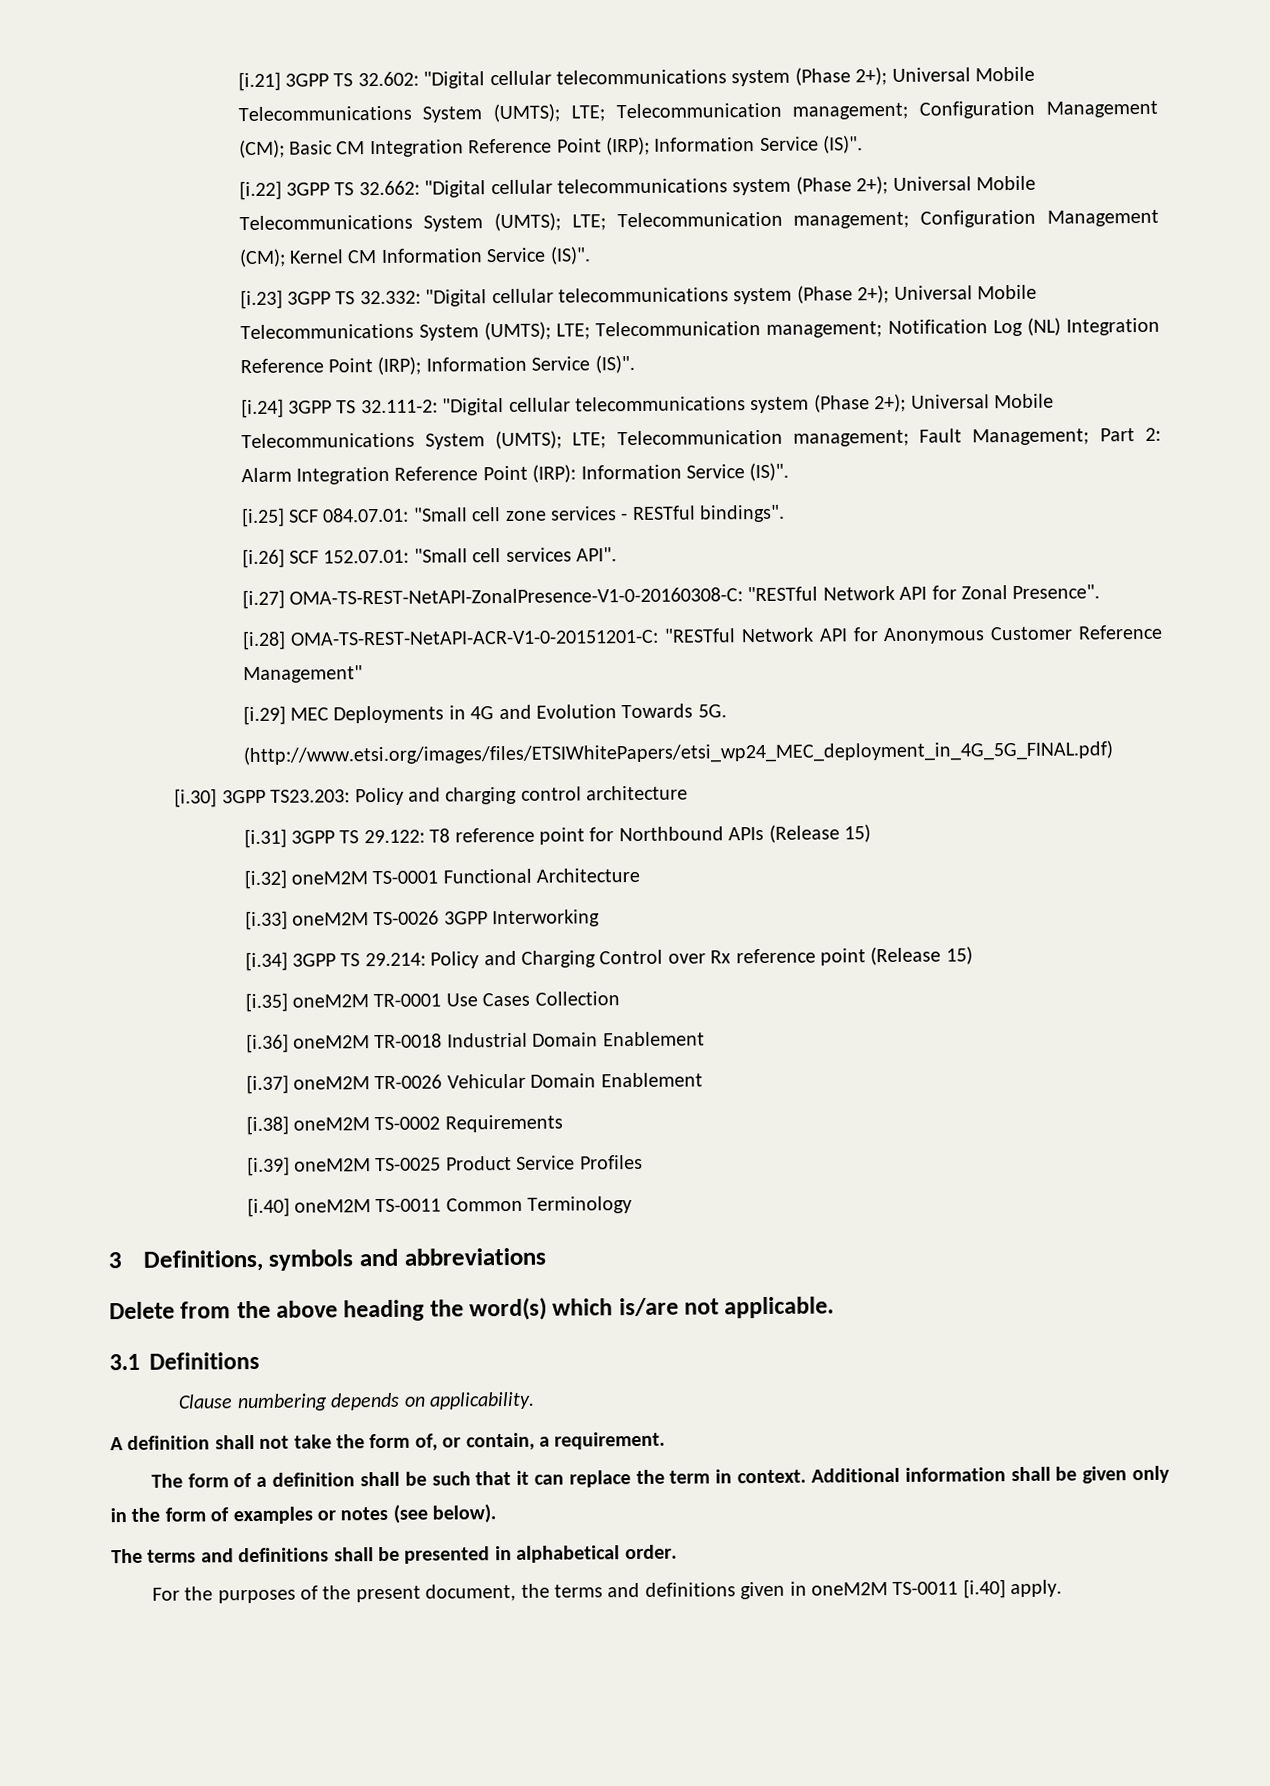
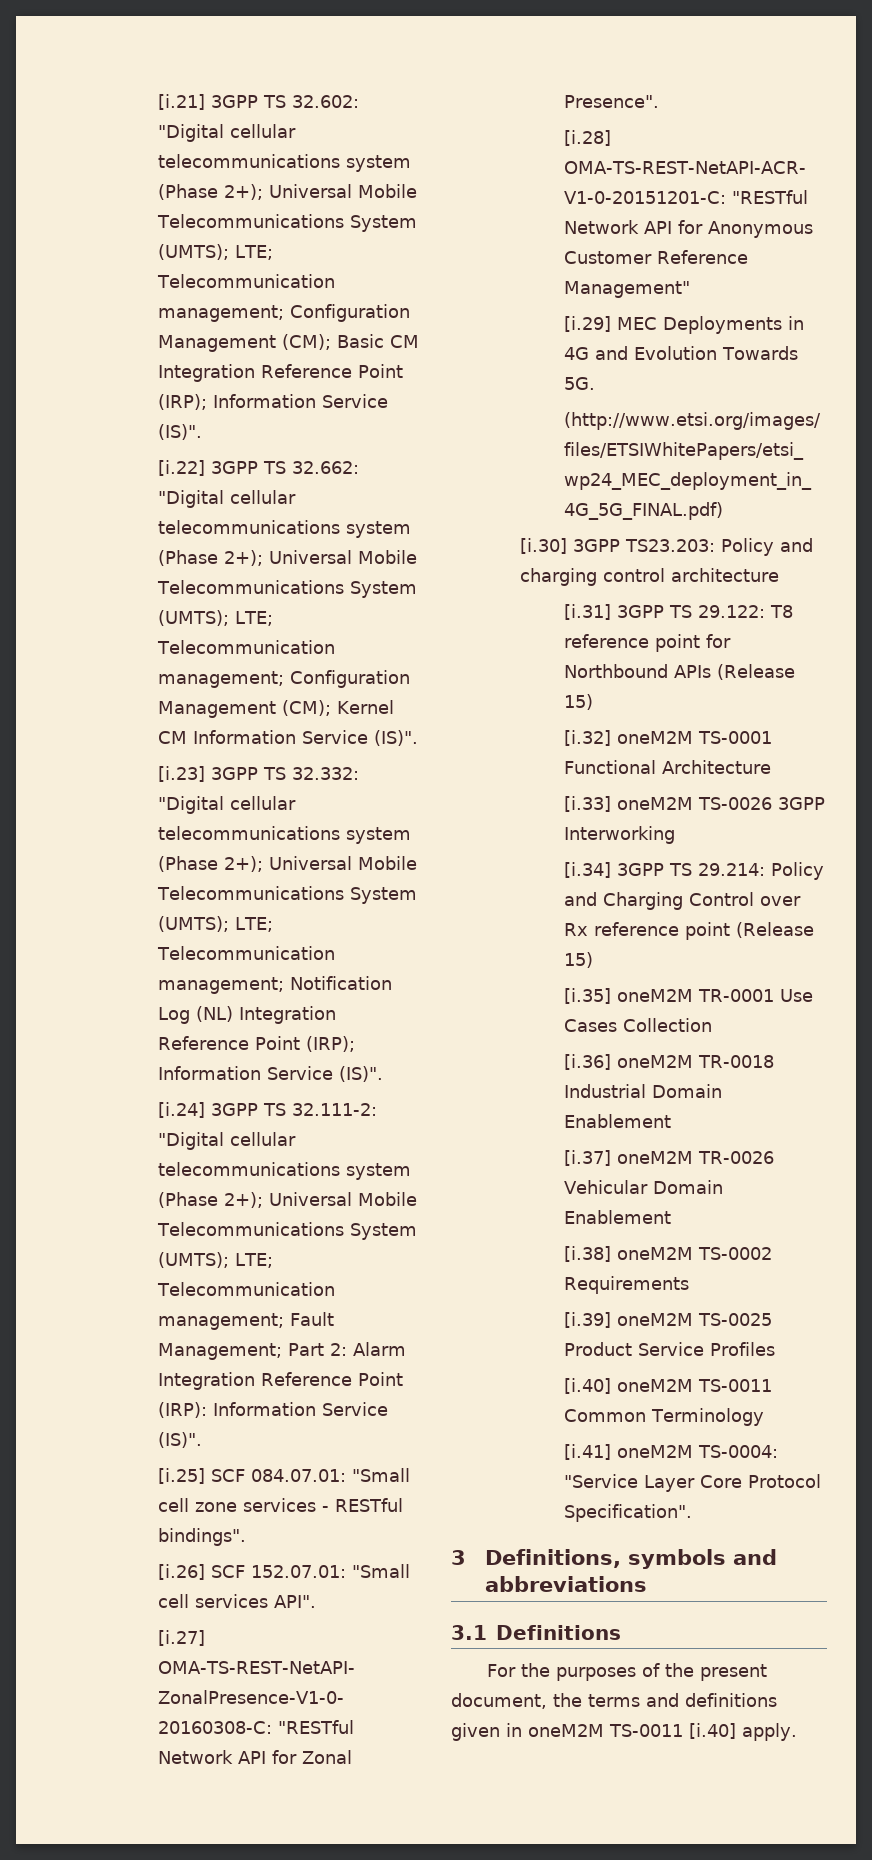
+ [i.41] oneM2M TS-0004: "Service Layer Core Protocol Specification".
- Delete from the above heading the word(s) which is/are not applicable.
  3.1 Definitions
- Clause numbering depends on applicability.
- A definition shall not take the form of, or contain, a requirement.
- The form of a definition shall be such that it can replace the term in context. Additional information shall be given only in the form of examples or notes (see below).
- The terms and definitions shall be presented in alphabetical order.

